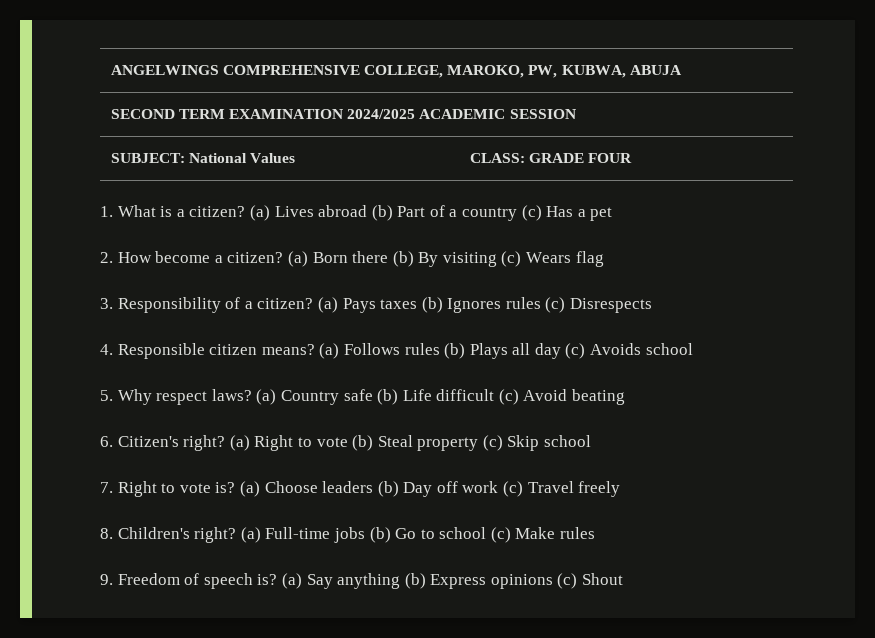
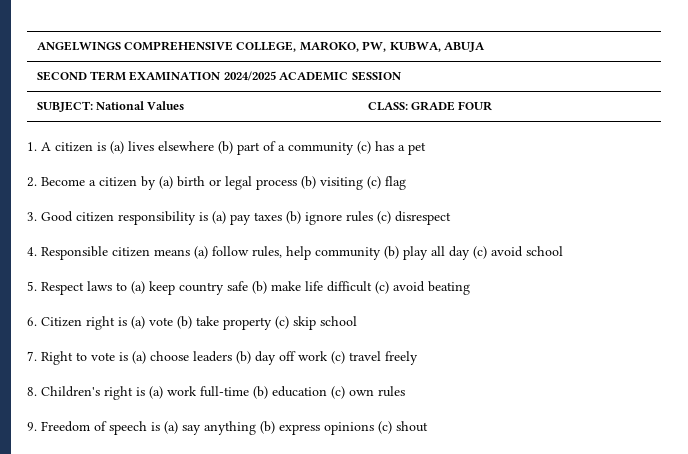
- 1. What is a citizen? (a) Lives abroad (b) Part of a country (c) Has a pet
- 2. How become a citizen? (a) Born there (b) By visiting (c) Wears flag
+ 1. A citizen is (a) lives elsewhere (b) part of a community (c) has a pet
+ 2. Become a citizen by (a) birth or legal process (b) visiting (c) flag
- 3. Responsibility of a citizen? (a) Pays taxes (b) Ignores rules (c) Disrespects
+ 3. Good citizen responsibility is (a) pay taxes (b) ignore rules (c) disrespect
- 4. Responsible citizen means? (a) Follows rules (b) Plays all day (c) Avoids school
+ 4. Responsible citizen means (a) follow rules, help community (b) play all day (c) avoid school
- 5. Why respect laws? (a) Country safe (b) Life difficult (c) Avoid beating
+ 5. Respect laws to (a) keep country safe (b) make life difficult (c) avoid beating
- 6. Citizen's right? (a) Right to vote (b) Steal property (c) Skip school
+ 6. Citizen right is (a) vote (b) take property (c) skip school
- 7. Right to vote is? (a) Choose leaders (b) Day off work (c) Travel freely
+ 7. Right to vote is (a) choose leaders (b) day off work (c) travel freely
- 8. Children's right? (a) Full-time jobs (b) Go to school (c) Make rules
+ 8. Children's right is (a) work full-time (b) education (c) own rules
- 9. Freedom of speech is? (a) Say anything (b) Express opinions (c) Shout
+ 9. Freedom of speech is (a) say anything (b) express opinions (c) shout

